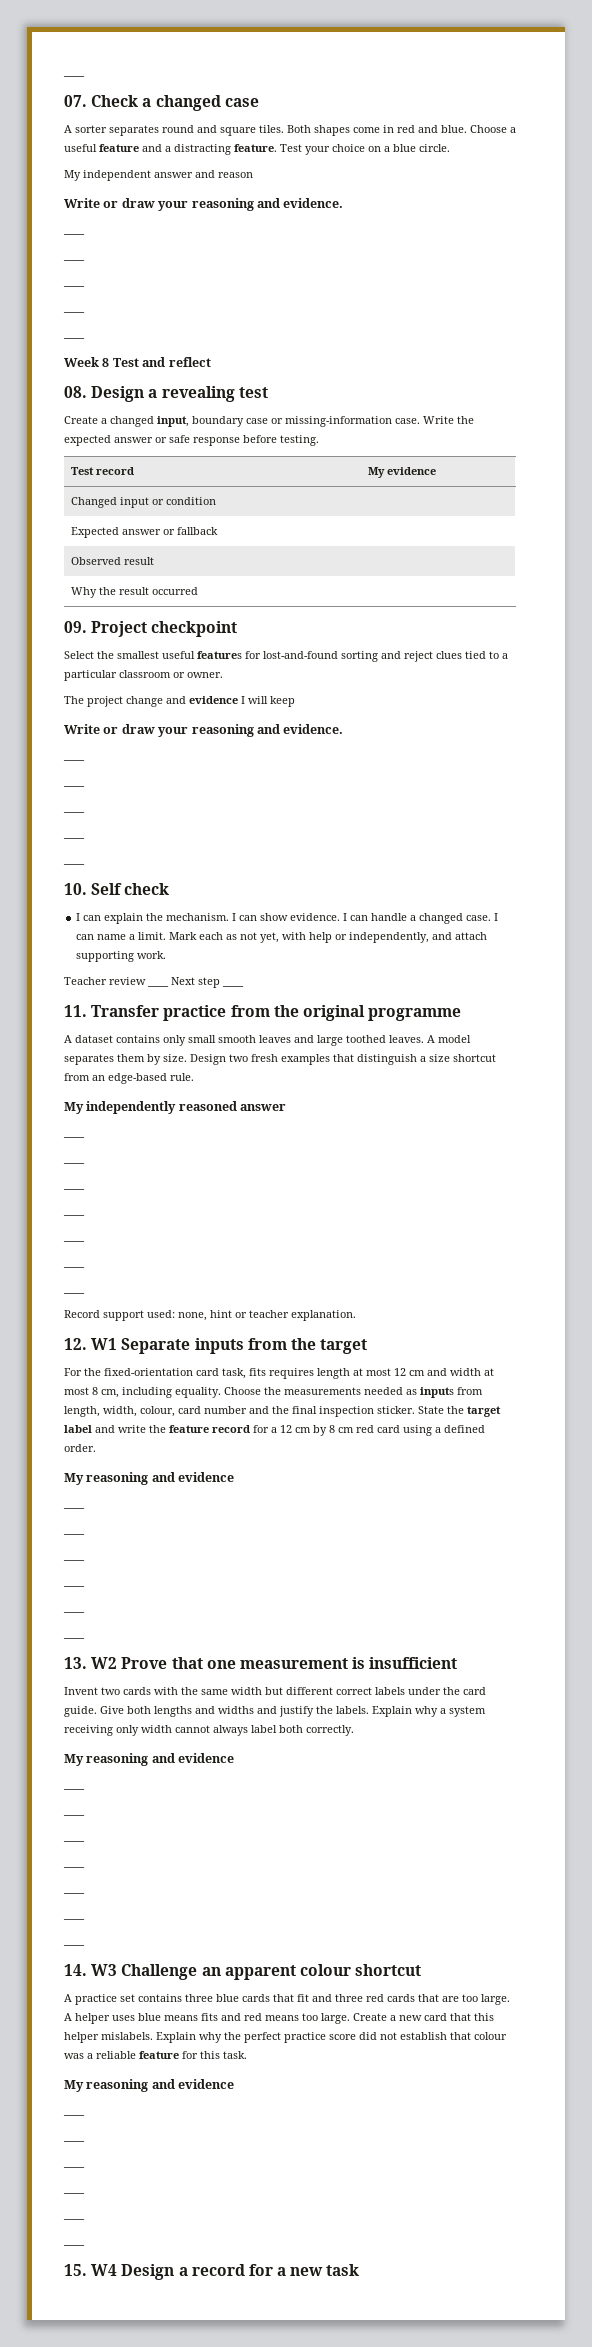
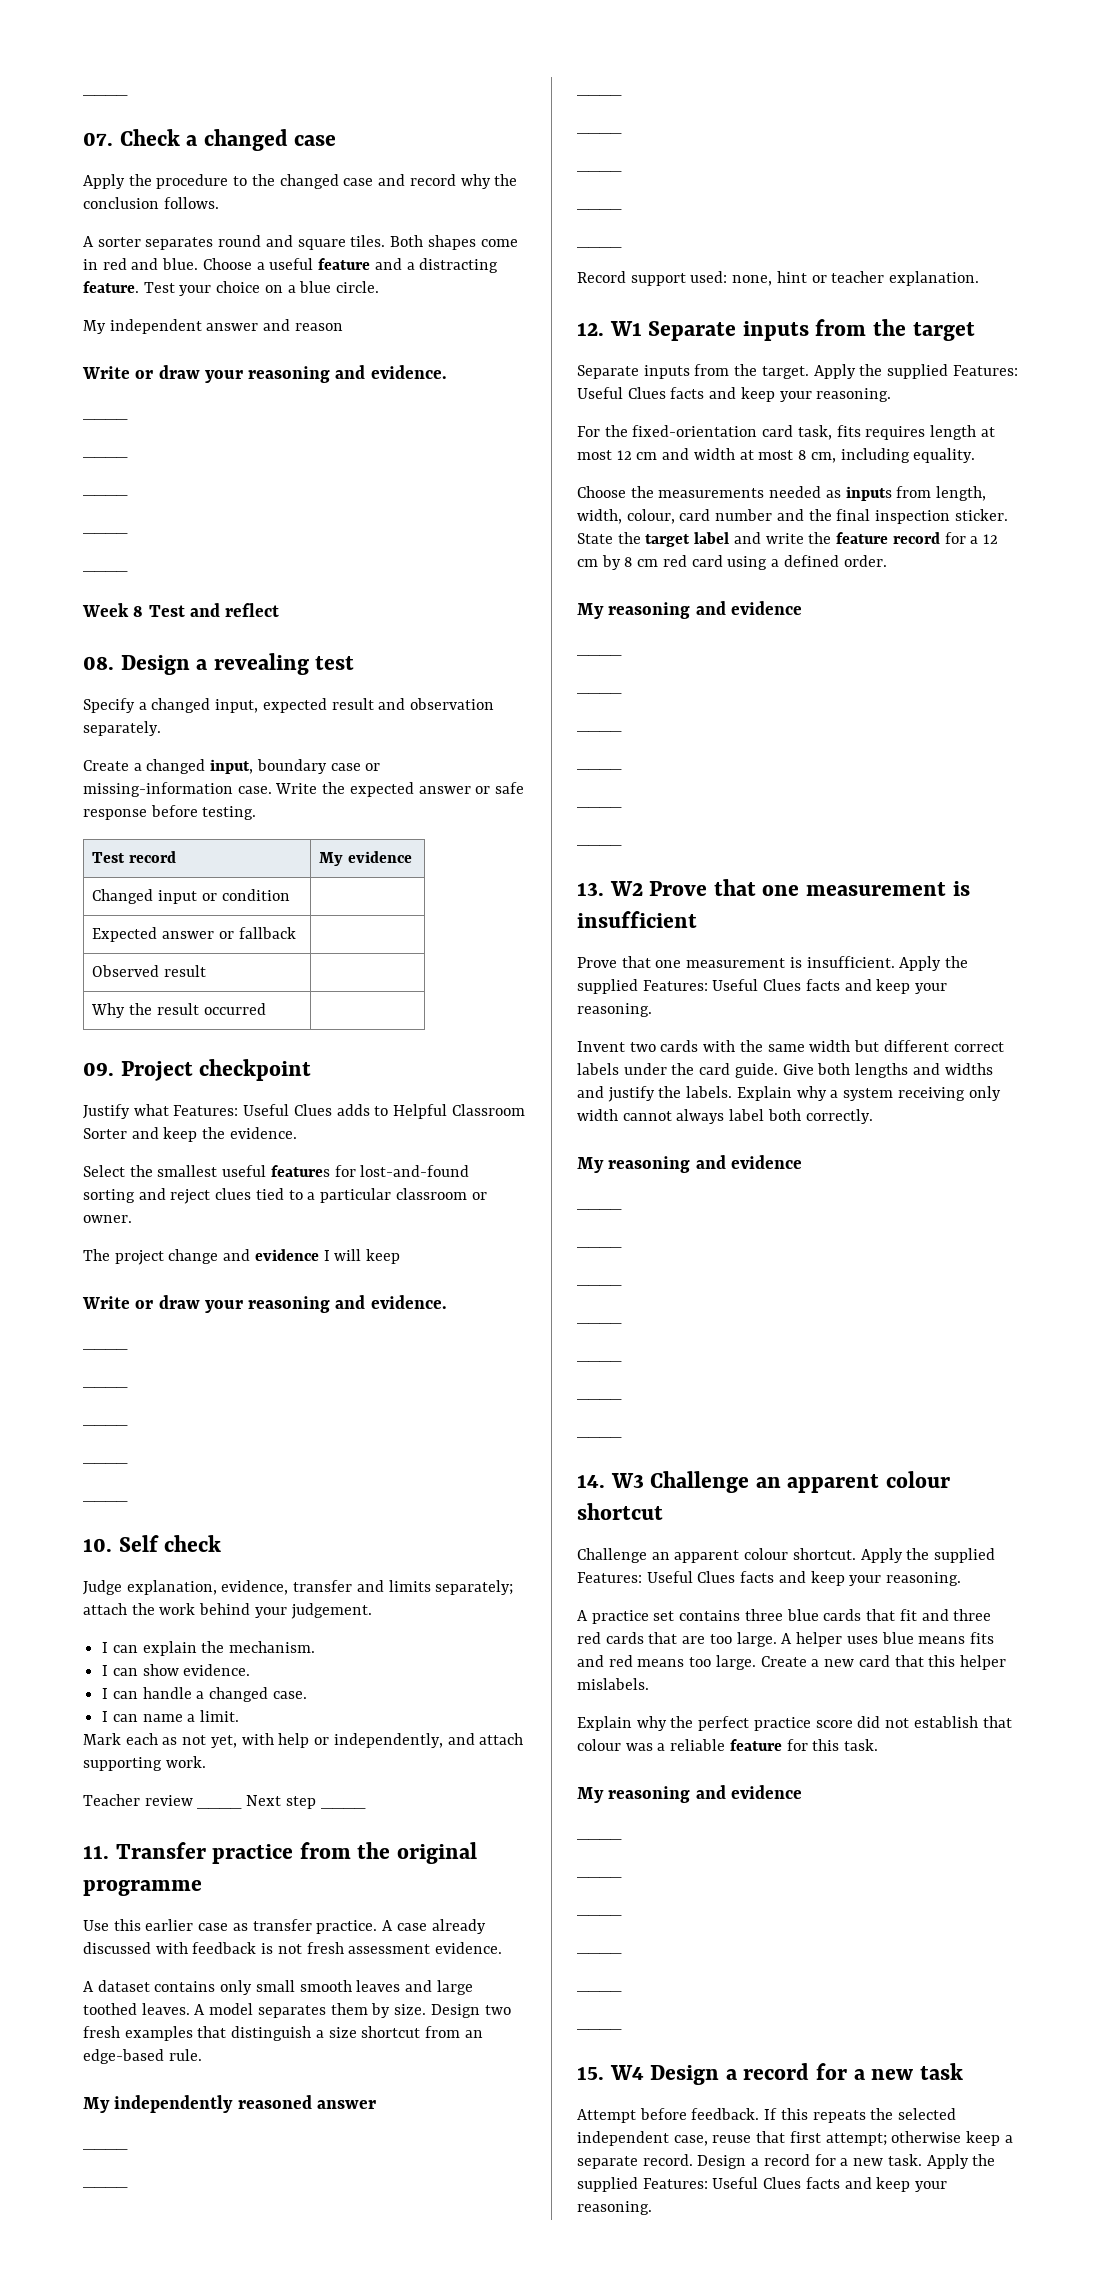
+ Apply the procedure to the changed case and record why the conclusion follows.
+ Specify a changed input, expected result and observation separately.
+ Justify what Features: Useful Clues adds to Helpful Classroom Sorter and keep the evidence.
+ Judge explanation, evidence, transfer and limits separately; attach the work behind your judgement.
- I can explain the mechanism. I can show evidence. I can handle a changed case. I can name a limit. Mark each as not yet, with help or independently, and attach supporting work.
+ I can explain the mechanism.
+ I can show evidence.
+ I can handle a changed case.
+ I can name a limit.
+ Mark each as not yet, with help or independently, and attach supporting work.
+ Use this earlier case as transfer practice. A case already discussed with feedback is not fresh assessment evidence.
+ Separate inputs from the target. Apply the supplied Features: Useful Clues facts and keep your reasoning.
- For the fixed-orientation card task, fits requires length at most 12 cm and width at most 8 cm, including equality. Choose the measurements needed as inputs from length, width, colour, card number and the final inspection sticker.
+ For the fixed-orientation card task, fits requires length at most 12 cm and width at most 8 cm, including equality.
+ Choose the measurements needed as inputs from length, width, colour, card number and the final inspection sticker.
+ Prove that one measurement is insufficient. Apply the supplied Features: Useful Clues facts and keep your reasoning.
+ Challenge an apparent colour shortcut. Apply the supplied Features: Useful Clues facts and keep your reasoning.
- Create a new card that this helper mislabels. Explain why the perfect practice score did not establish that colour was a reliable feature for this task.
+ Create a new card that this helper mislabels.
+ Explain why the perfect practice score did not establish that colour was a reliable feature for this task.
+ Attempt before feedback. If this repeats the selected independent case, reuse that first attempt; otherwise keep a separate record. Design a record for a new task. Apply the supplied Features: Useful Clues facts and keep your reasoning.

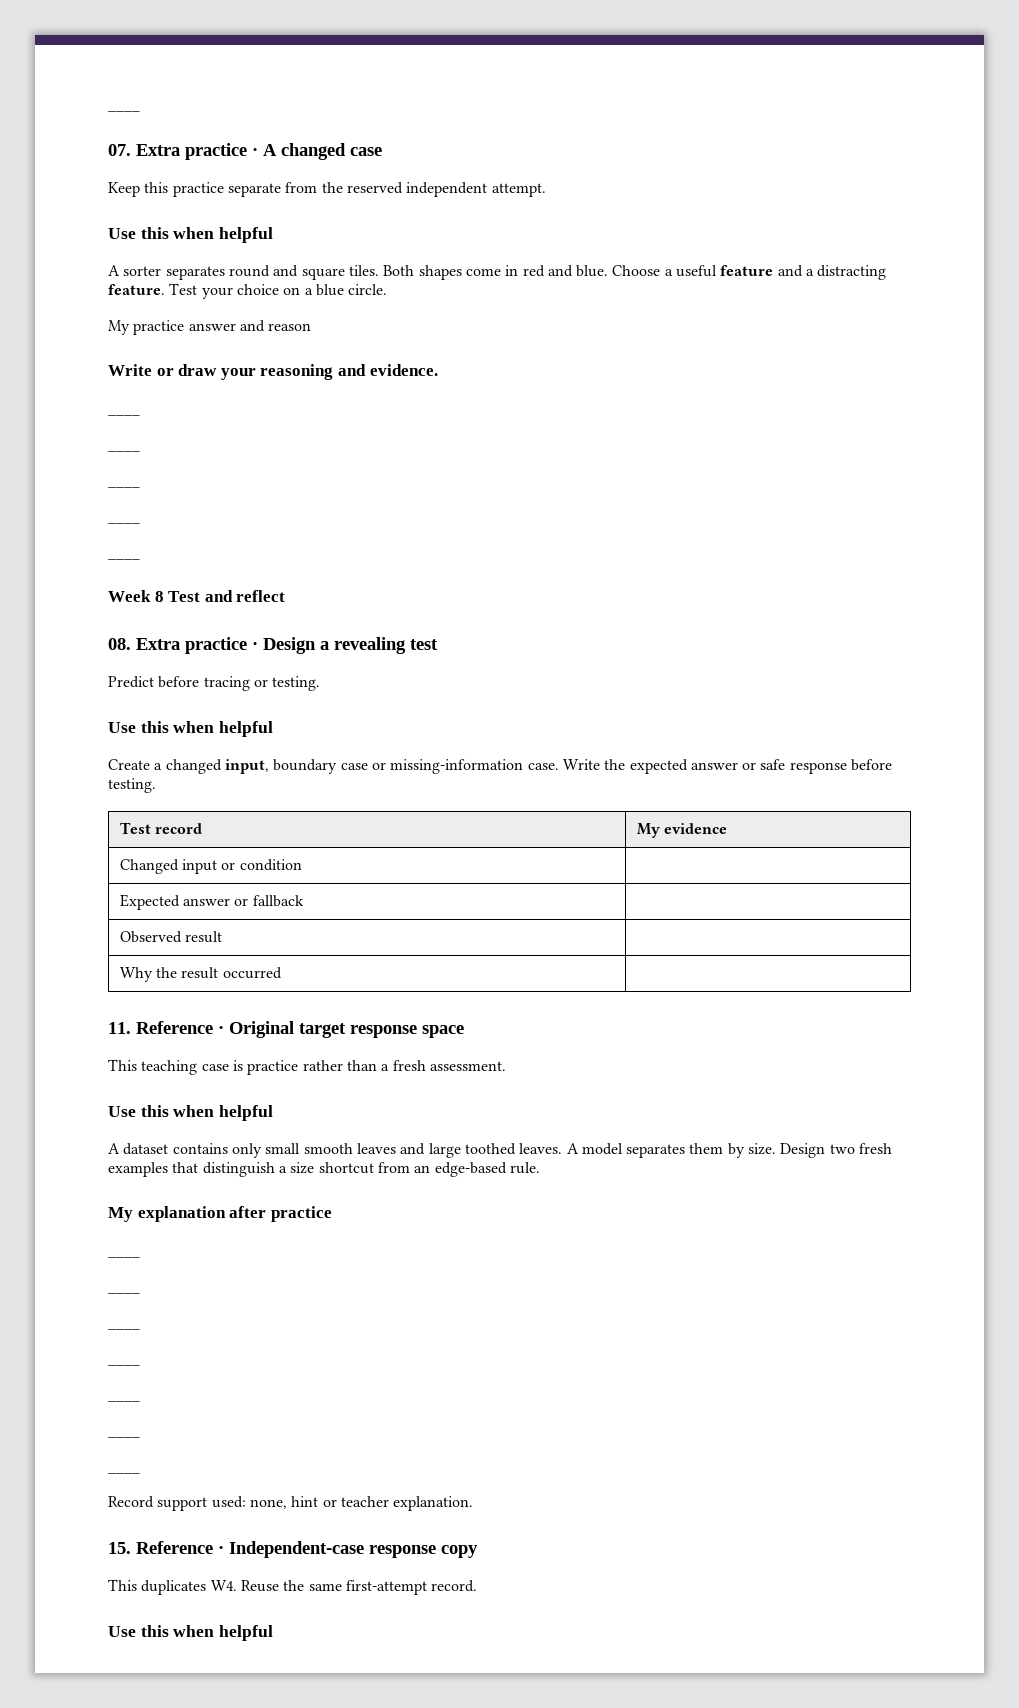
- 07. Check a changed case
- Apply the procedure to the changed case and record why the conclusion follows.
+ 07. Extra practice · A changed case
+ Keep this practice separate from the reserved independent attempt.
+ Use this when helpful
- My independent answer and reason
+ My practice answer and reason
- 08. Design a revealing test
+ 08. Extra practice · Design a revealing test
- Specify a changed input, expected result and observation separately.
+ Predict before tracing or testing.
+ Use this when helpful
- 09. Project checkpoint
- Justify what Features: Useful Clues adds to Helpful Classroom Sorter and keep the evidence.
- Select the smallest useful features for lost-and-found sorting and reject clues tied to a particular classroom or owner.
- The project change and evidence I will keep
- Write or draw your reasoning and evidence.
- ____
- ____
- ____
- ____
- ____
- 10. Self check
- Judge explanation, evidence, transfer and limits separately; attach the work behind your judgement.
- I can explain the mechanism.
- I can show evidence.
- I can handle a changed case.
- I can name a limit.
- Mark each as not yet, with help or independently, and attach supporting work.
- Teacher review ____ Next step ____
- 11. Transfer practice from the original programme
- Use this earlier case as transfer practice. A case already discussed with feedback is not fresh assessment evidence.
+ 11. Reference · Original target response space
+ This teaching case is practice rather than a fresh assessment.
+ Use this when helpful
- My independently reasoned answer
+ My explanation after practice
- 12. W1 Separate inputs from the target
- Separate inputs from the target. Apply the supplied Features: Useful Clues facts and keep your reasoning.
- For the fixed-orientation card task, fits requires length at most 12 cm and width at most 8 cm, including equality.
- Choose the measurements needed as inputs from length, width, colour, card number and the final inspection sticker. State the target label and write the feature record for a 12 cm by 8 cm red card using a defined order.
- My reasoning and evidence
- ____
- ____
- ____
- ____
- ____
- ____
- 13. W2 Prove that one measurement is insufficient
- Prove that one measurement is insufficient. Apply the supplied Features: Useful Clues facts and keep your reasoning.
- Invent two cards with the same width but different correct labels under the card guide. Give both lengths and widths and justify the labels. Explain why a system receiving only width cannot always label both correctly.
- My reasoning and evidence
- ____
- ____
- ____
- ____
- ____
- ____
- ____
- 14. W3 Challenge an apparent colour shortcut
- Challenge an apparent colour shortcut. Apply the supplied Features: Useful Clues facts and keep your reasoning.
- A practice set contains three blue cards that fit and three red cards that are too large. A helper uses blue means fits and red means too large. Create a new card that this helper mislabels.
- Explain why the perfect practice score did not establish that colour was a reliable feature for this task.
- My reasoning and evidence
- ____
- ____
- ____
- ____
- ____
- ____
- 15. W4 Design a record for a new task
- Attempt before feedback. If this repeats the selected independent case, reuse that first attempt; otherwise keep a separate record. Design a record for a new task. Apply the supplied Features: Useful Clues facts and keep your reasoning.
+ 15. Reference · Independent-case response copy
+ This duplicates W4. Reuse the same first-attempt record.
+ Use this when helpful

